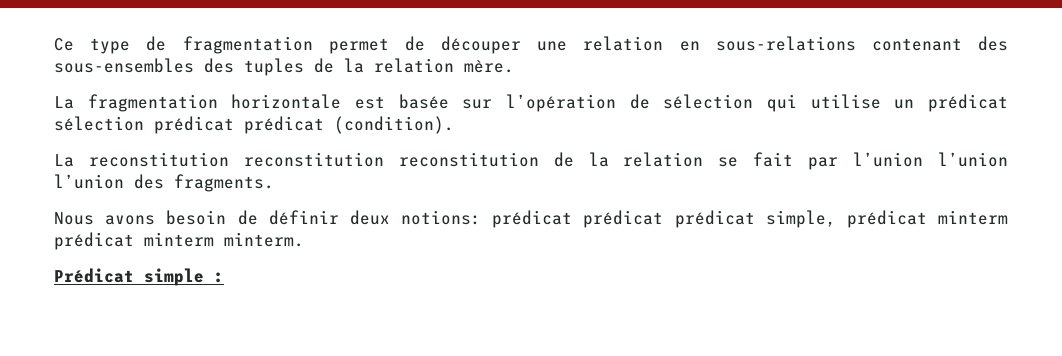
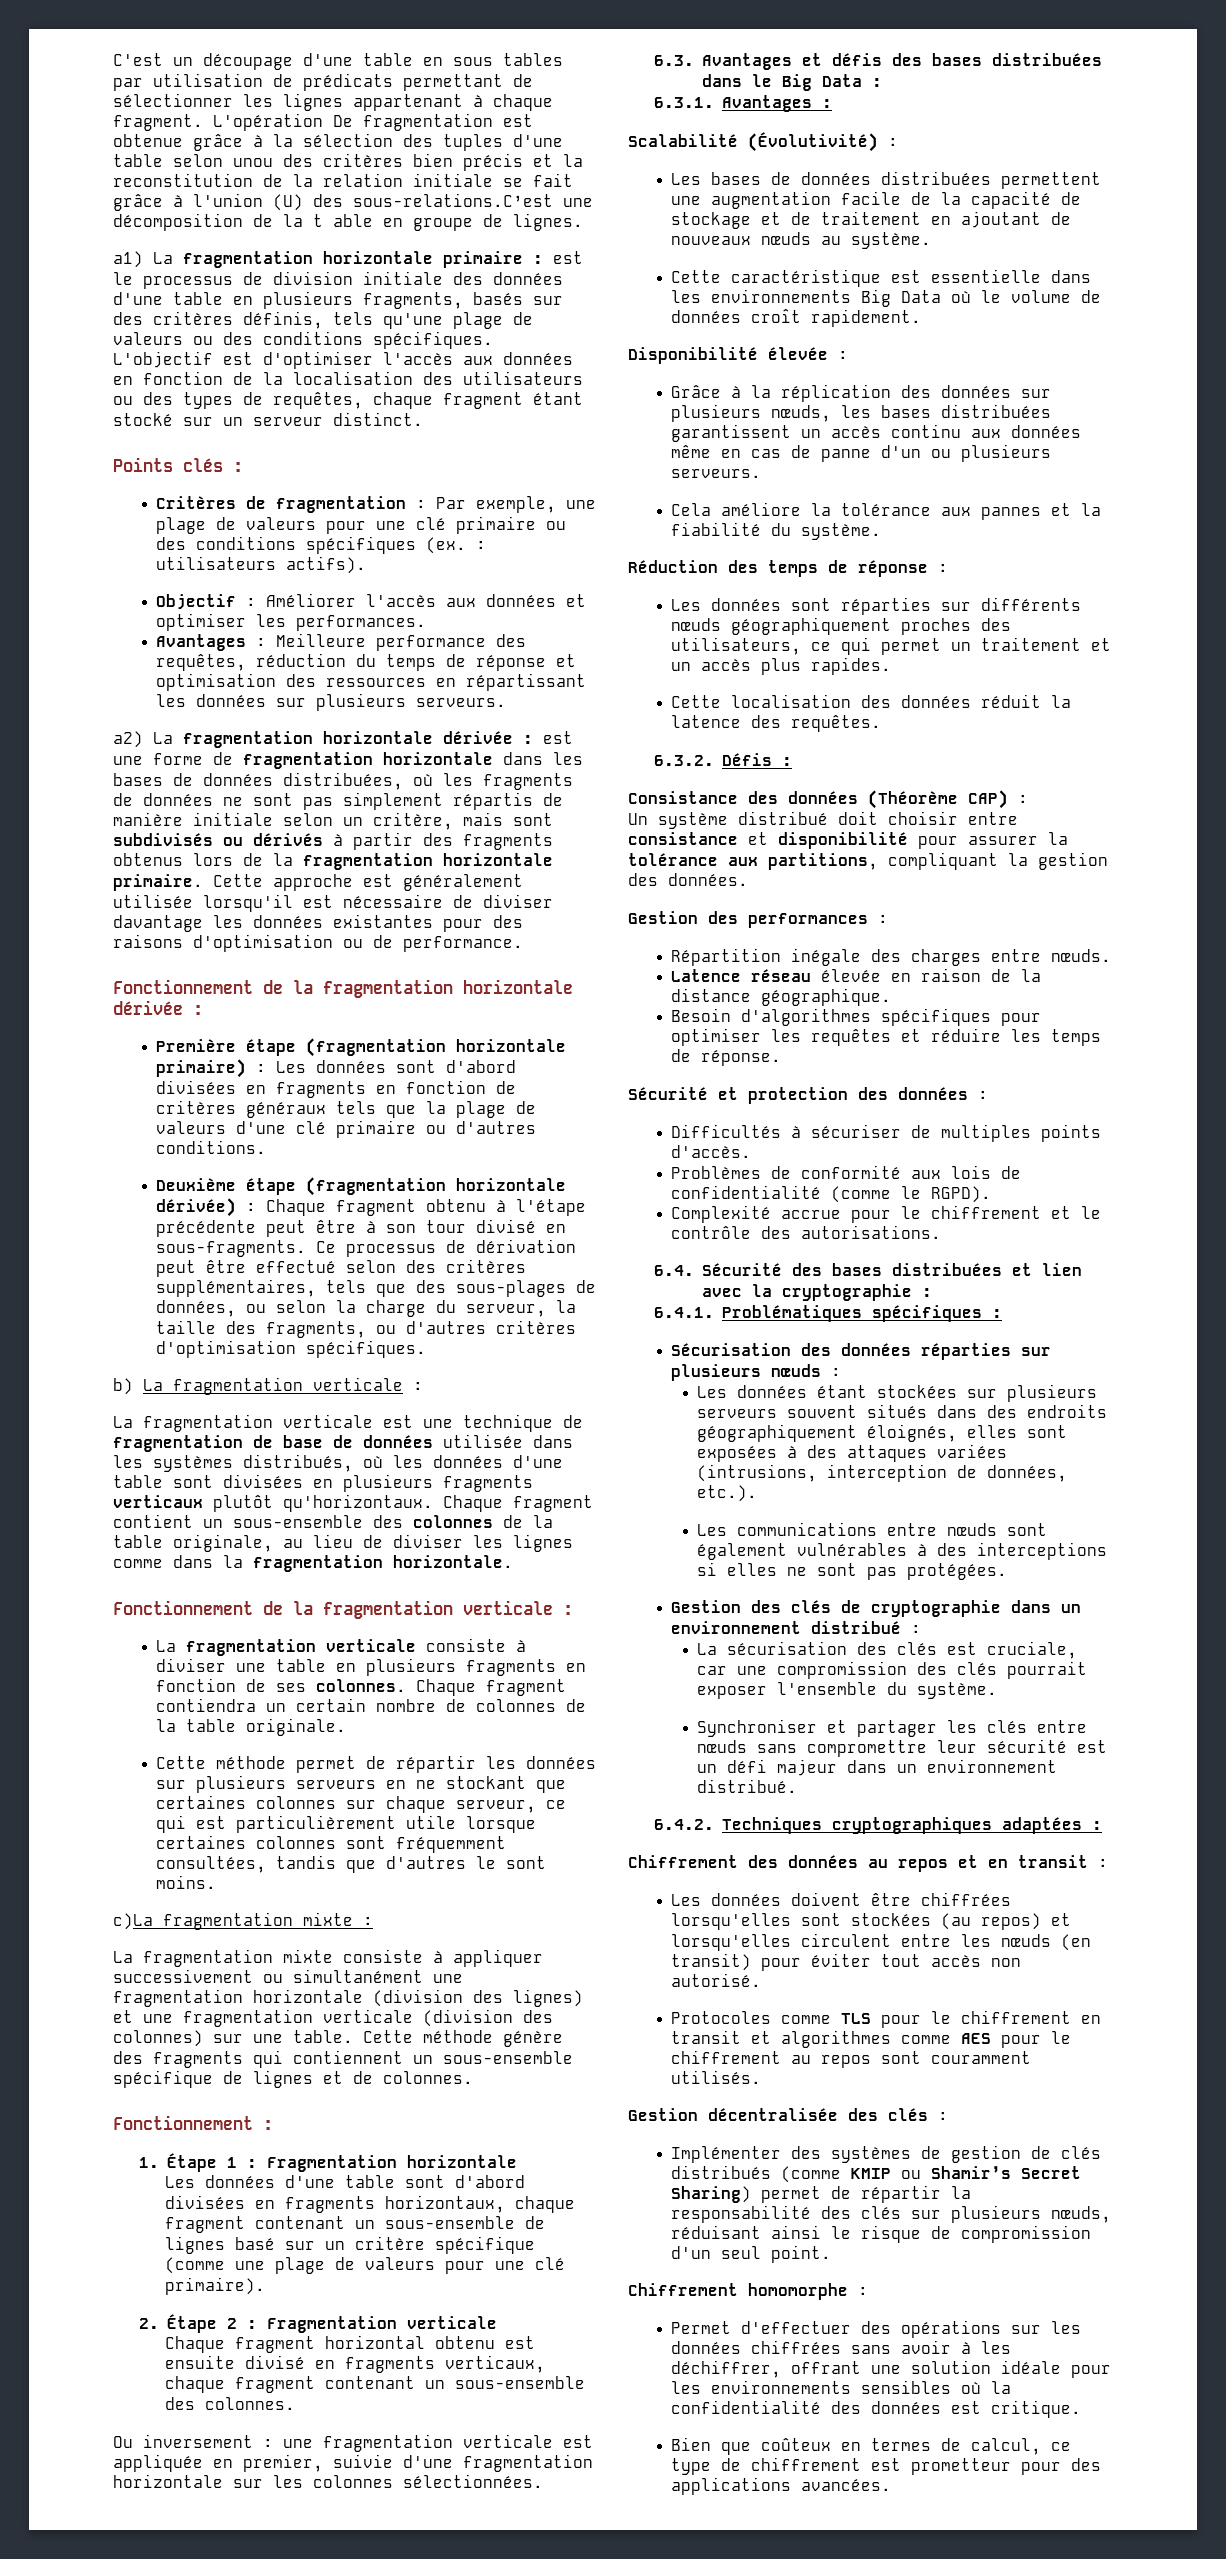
- Ce type de fragmentation permet de découper une relation en sous-relations contenant des sous-ensembles des tuples de la relation mère.
- La fragmentation horizontale est basée sur l’opération de sélection qui utilise un prédicat sélection prédicat prédicat (condition).
- La reconstitution reconstitution reconstitution de la relation se fait par l’union l’union l’union des fragments.
- Nous avons besoin de définir deux notions: prédicat prédicat prédicat simple, prédicat minterm prédicat minterm minterm.
- Prédicat simple :
+ C'est un découpage d'une table en sous tables par utilisation de prédicats permettant de sélectionner les lignes appartenant à chaque fragment. L'opération De fragmentation est obtenue grâce à la sélection des tuples d'une table selon unou des critères bien précis et la reconstitution de la relation initiale se fait grâce à l'union (U) des sous-relations.C’est une décomposition de la t able en groupe de lignes.
+ a1) La fragmentation horizontale primaire : est le processus de division initiale des données d'une table en plusieurs fragments, basés sur des critères définis, tels qu'une plage de valeurs ou des conditions spécifiques. L'objectif est d'optimiser l'accès aux données en fonction de la localisation des utilisateurs ou des types de requêtes, chaque fragment étant stocké sur un serveur distinct.
+ Points clés :
+ Critères de fragmentation : Par exemple, une plage de valeurs pour une clé primaire ou des conditions spécifiques (ex. : utilisateurs actifs).
+ Objectif : Améliorer l'accès aux données et optimiser les performances.
+ Avantages : Meilleure performance des requêtes, réduction du temps de réponse et optimisation des ressources en répartissant les données sur plusieurs serveurs.
+ a2) La fragmentation horizontale dérivée : est une forme de fragmentation horizontale dans les bases de données distribuées, où les fragments de données ne sont pas simplement répartis de manière initiale selon un critère, mais sont subdivisés ou dérivés à partir des fragments obtenus lors de la fragmentation horizontale primaire. Cette approche est généralement utilisée lorsqu'il est nécessaire de diviser davantage les données existantes pour des raisons d'optimisation ou de performance.
+ Fonctionnement de la fragmentation horizontale dérivée :
+ Première étape (fragmentation horizontale primaire) : Les données sont d'abord divisées en fragments en fonction de critères généraux tels que la plage de valeurs d'une clé primaire ou d'autres conditions.
+ Deuxième étape (fragmentation horizontale dérivée) : Chaque fragment obtenu à l'étape précédente peut être à son tour divisé en sous-fragments. Ce processus de dérivation peut être effectué selon des critères supplémentaires, tels que des sous-plages de données, ou selon la charge du serveur, la taille des fragments, ou d'autres critères d'optimisation spécifiques.
+ b) La fragmentation verticale :
+ La fragmentation verticale est une technique de fragmentation de base de données utilisée dans les systèmes distribués, où les données d'une table sont divisées en plusieurs fragments verticaux plutôt qu'horizontaux. Chaque fragment contient un sous-ensemble des colonnes de la table originale, au lieu de diviser les lignes comme dans la fragmentation horizontale.
+ Fonctionnement de la fragmentation verticale :
+ La fragmentation verticale consiste à diviser une table en plusieurs fragments en fonction de ses colonnes. Chaque fragment contiendra un certain nombre de colonnes de la table originale.
+ Cette méthode permet de répartir les données sur plusieurs serveurs en ne stockant que certaines colonnes sur chaque serveur, ce qui est particulièrement utile lorsque certaines colonnes sont fréquemment consultées, tandis que d'autres le sont moins.
+ c)La fragmentation mixte :
+ La fragmentation mixte consiste à appliquer successivement ou simultanément une fragmentation horizontale (division des lignes) et une fragmentation verticale (division des colonnes) sur une table. Cette méthode génère des fragments qui contiennent un sous-ensemble spécifique de lignes et de colonnes.
+ Fonctionnement :
+ 1. Étape 1 : Fragmentation horizontale
+ Les données d'une table sont d'abord divisées en fragments horizontaux, chaque fragment contenant un sous-ensemble de lignes basé sur un critère spécifique (comme une plage de valeurs pour une clé primaire).
+ 2. Étape 2 : Fragmentation verticale
+ Chaque fragment horizontal obtenu est ensuite divisé en fragments verticaux, chaque fragment contenant un sous-ensemble des colonnes.
+ Ou inversement : une fragmentation verticale est appliquée en premier, suivie d'une fragmentation horizontale sur les colonnes sélectionnées.
+ 6.3. Avantages et défis des bases distribuées dans le Big Data :
+ 6.3.1. Avantages :
+ Scalabilité (Évolutivité) :
+ Les bases de données distribuées permettent une augmentation facile de la capacité de stockage et de traitement en ajoutant de nouveaux nœuds au système.
+ Cette caractéristique est essentielle dans les environnements Big Data où le volume de données croît rapidement.
+ Disponibilité élevée :
+ Grâce à la réplication des données sur plusieurs nœuds, les bases distribuées garantissent un accès continu aux données même en cas de panne d'un ou plusieurs serveurs.
+ Cela améliore la tolérance aux pannes et la fiabilité du système.
+ Réduction des temps de réponse :
+ Les données sont réparties sur différents nœuds géographiquement proches des utilisateurs, ce qui permet un traitement et un accès plus rapides.
+ Cette localisation des données réduit la latence des requêtes.
+ 6.3.2. Défis :
+ Consistance des données (Théorème CAP) :
+ Un système distribué doit choisir entre consistance et disponibilité pour assurer la tolérance aux partitions, compliquant la gestion des données.
+ Gestion des performances :
+ Répartition inégale des charges entre nœuds.
+ Latence réseau élevée en raison de la distance géographique.
+ Besoin d'algorithmes spécifiques pour optimiser les requêtes et réduire les temps de réponse.
+ Sécurité et protection des données :
+ Difficultés à sécuriser de multiples points d'accès.
+ Problèmes de conformité aux lois de confidentialité (comme le RGPD).
+ Complexité accrue pour le chiffrement et le contrôle des autorisations.
+ 6.4. Sécurité des bases distribuées et lien avec la cryptographie :
+ 6.4.1. Problématiques spécifiques :
+ Sécurisation des données réparties sur plusieurs nœuds :
+ Les données étant stockées sur plusieurs serveurs souvent situés dans des endroits géographiquement éloignés, elles sont exposées à des attaques variées (intrusions, interception de données, etc.).
+ Les communications entre nœuds sont également vulnérables à des interceptions si elles ne sont pas protégées.
+ Gestion des clés de cryptographie dans un environnement distribué :
+ La sécurisation des clés est cruciale, car une compromission des clés pourrait exposer l'ensemble du système.
+ Synchroniser et partager les clés entre nœuds sans compromettre leur sécurité est un défi majeur dans un environnement distribué.
+ 6.4.2. Techniques cryptographiques adaptées :
+ Chiffrement des données au repos et en transit :
+ Les données doivent être chiffrées lorsqu'elles sont stockées (au repos) et lorsqu'elles circulent entre les nœuds (en transit) pour éviter tout accès non autorisé.
+ Protocoles comme TLS pour le chiffrement en transit et algorithmes comme AES pour le chiffrement au repos sont couramment utilisés.
+ Gestion décentralisée des clés :
+ Implémenter des systèmes de gestion de clés distribués (comme KMIP ou Shamir’s Secret Sharing) permet de répartir la responsabilité des clés sur plusieurs nœuds, réduisant ainsi le risque de compromission d'un seul point.
+ Chiffrement homomorphe :
+ Permet d'effectuer des opérations sur les données chiffrées sans avoir à les déchiffrer, offrant une solution idéale pour les environnements sensibles où la confidentialité des données est critique.
+ Bien que coûteux en termes de calcul, ce type de chiffrement est prometteur pour des applications avancées.

